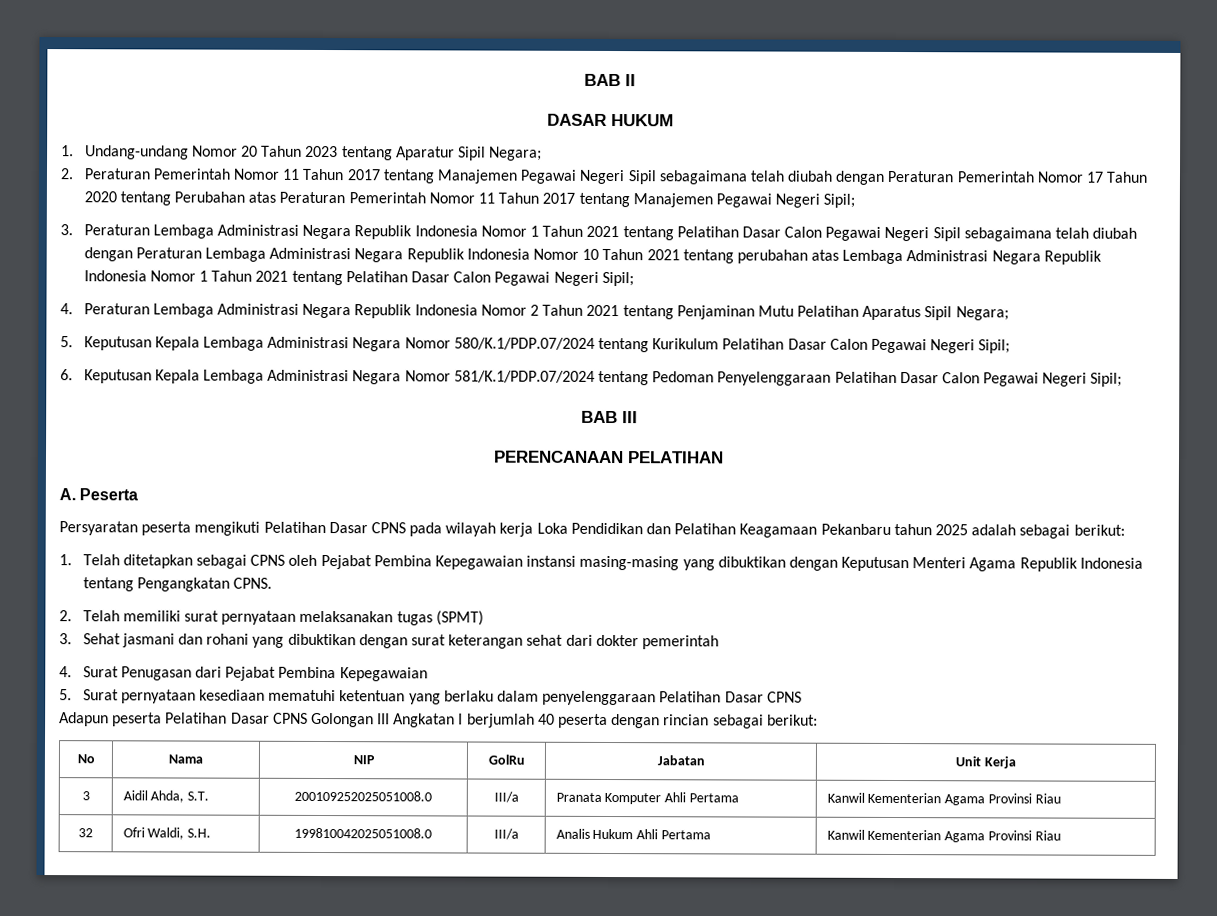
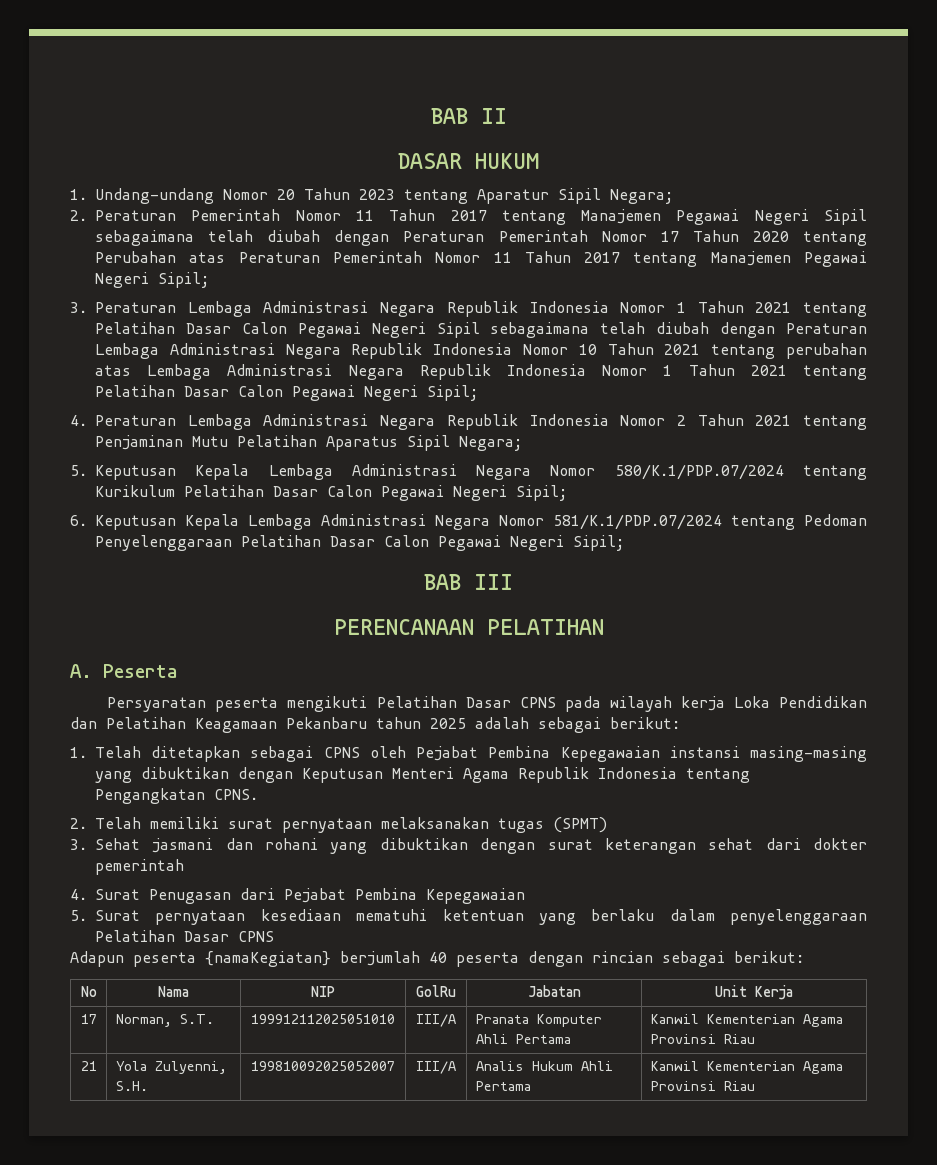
- Adapun peserta Pelatihan Dasar CPNS Golongan III Angkatan I berjumlah 40 peserta dengan rincian sebagai berikut:
+ Adapun peserta {namaKegiatan} berjumlah 40 peserta dengan rincian sebagai berikut:
- 3 | Aidil Ahda, S.T. | 200109252025051008.0 | III/a | Pranata Komputer Ahli Pertama | Kanwil Kementerian Agama Provinsi Riau
+ 17 | Norman, S.T. | 199912112025051010 | III/A | Pranata Komputer Ahli Pertama | Kanwil Kementerian Agama Provinsi Riau
- 32 | Ofri Waldi, S.H. | 199810042025051008.0 | III/a | Analis Hukum Ahli Pertama | Kanwil Kementerian Agama Provinsi Riau
+ 21 | Yola Zulyenni, S.H. | 199810092025052007 | III/A | Analis Hukum Ahli Pertama | Kanwil Kementerian Agama Provinsi Riau

